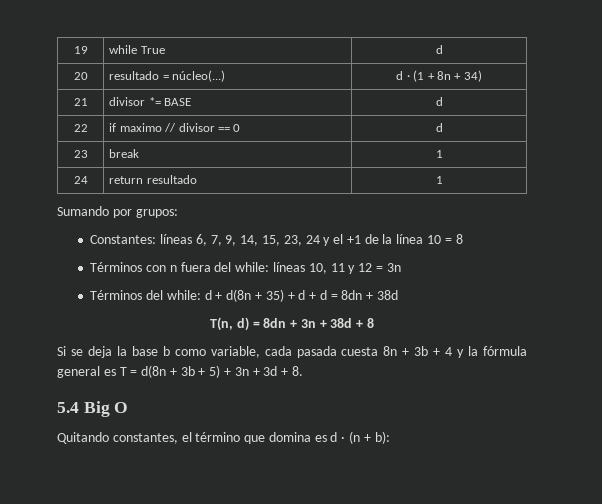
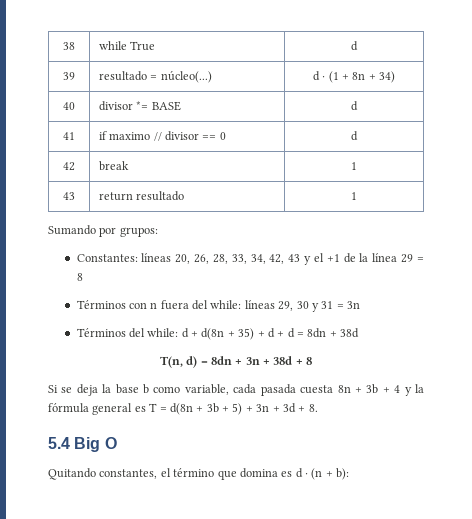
- 19 | while True | d
+ 38 | while True | d
- 20 | resultado = núcleo(...) | d · (1 + 8n + 34)
+ 39 | resultado = núcleo(...) | d · (1 + 8n + 34)
- 21 | divisor *= BASE | d
+ 40 | divisor *= BASE | d
- 22 | if maximo // divisor == 0 | d
+ 41 | if maximo // divisor == 0 | d
- 23 | break | 1
+ 42 | break | 1
- 24 | return resultado | 1
+ 43 | return resultado | 1
- Constantes: líneas 6, 7, 9, 14, 15, 23, 24 y el +1 de la línea 10 = 8
+ Constantes: líneas 20, 26, 28, 33, 34, 42, 43 y el +1 de la línea 29 = 8
- Términos con n fuera del while: líneas 10, 11 y 12 = 3n
+ Términos con n fuera del while: líneas 29, 30 y 31 = 3n

